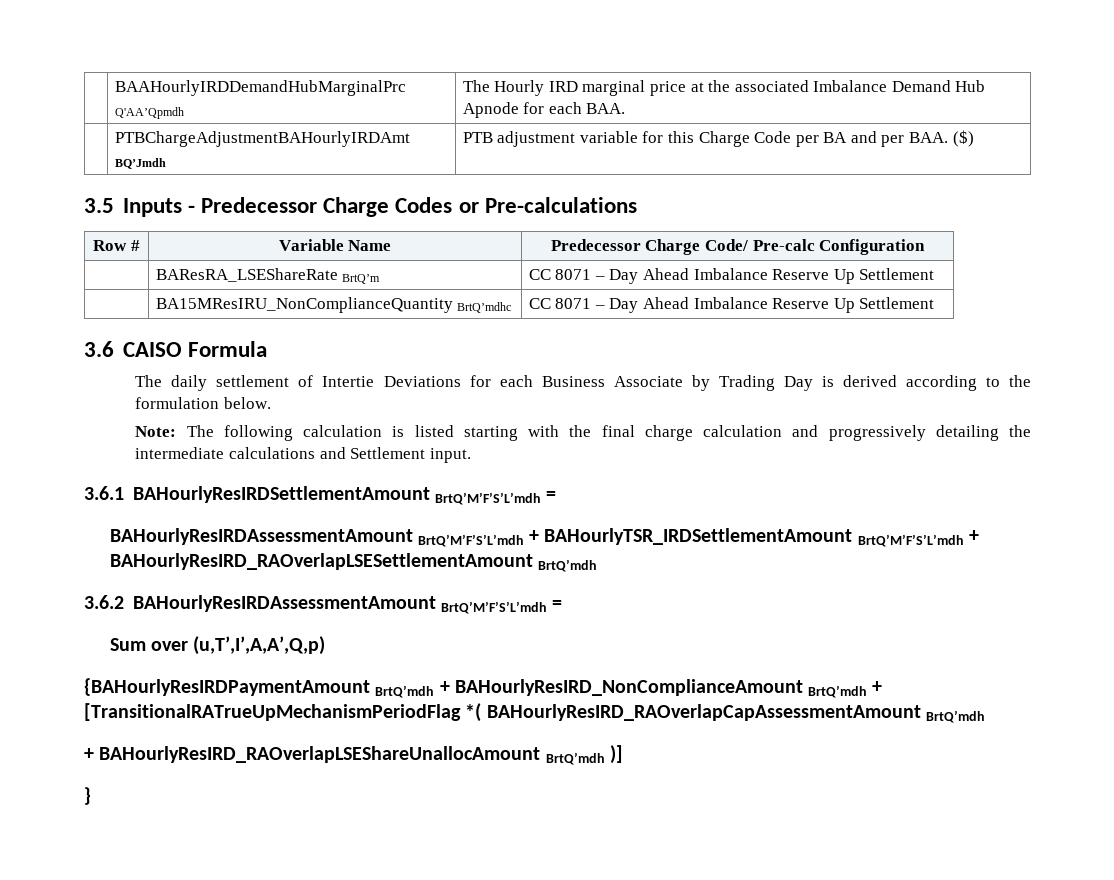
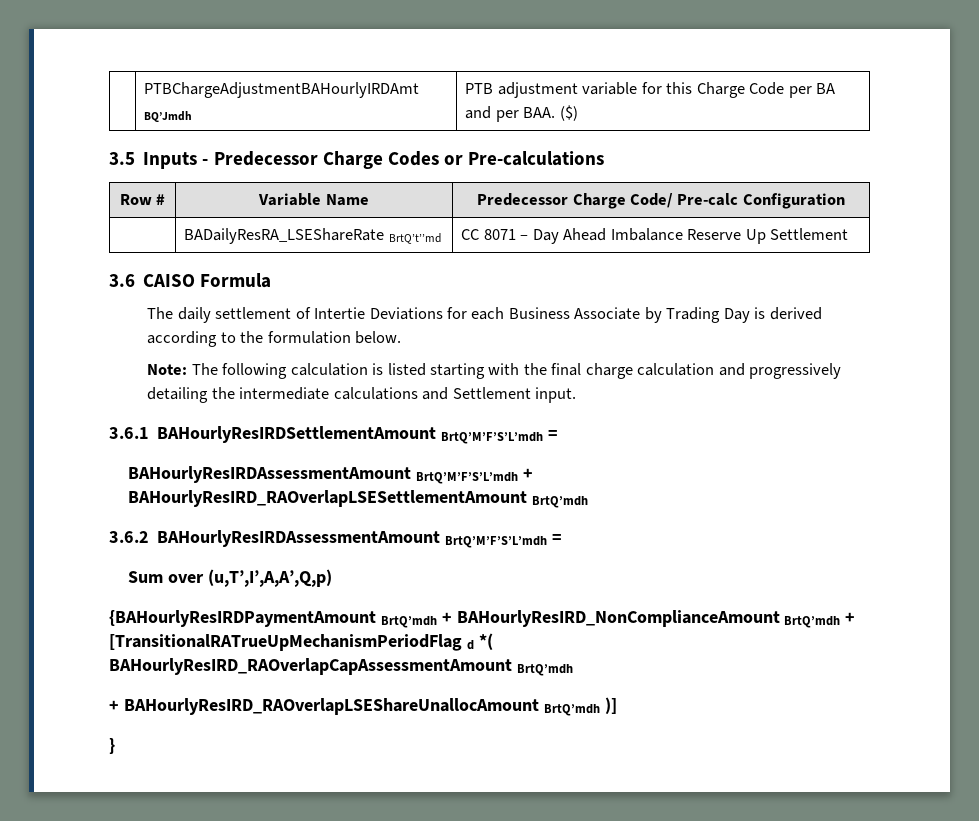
- | BAAHourlyIRDDemandHubMarginalPrc Q'AA’Qpmdh | The Hourly IRD marginal price at the associated Imbalance Demand Hub Apnode for each BAA.
- | BAResRA_LSEShareRate BrtQ’m | CC 8071 – Day Ahead Imbalance Reserve Up Settlement
- | BA15MResIRU_NonComplianceQuantity BrtQ’mdhc | CC 8071 – Day Ahead Imbalance Reserve Up Settlement
+ | BADailyResRA_LSEShareRate BrtQ’t’’md | CC 8071 – Day Ahead Imbalance Reserve Up Settlement
- BAHourlyResIRDAssessmentAmount BrtQ’M’F’S’L’mdh + BAHourlyTSR_IRDSettlementAmount BrtQ’M’F’S’L’mdh + BAHourlyResIRD_RAOverlapLSESettlementAmount BrtQ’mdh
+ BAHourlyResIRDAssessmentAmount BrtQ’M’F’S’L’mdh + BAHourlyResIRD_RAOverlapLSESettlementAmount BrtQ’mdh
- {BAHourlyResIRDPaymentAmount BrtQ’mdh + BAHourlyResIRD_NonComplianceAmount BrtQ’mdh + [TransitionalRATrueUpMechanismPeriodFlag *( BAHourlyResIRD_RAOverlapCapAssessmentAmount BrtQ’mdh
+ {BAHourlyResIRDPaymentAmount BrtQ’mdh + BAHourlyResIRD_NonComplianceAmount BrtQ’mdh + [TransitionalRATrueUpMechanismPeriodFlag d *( BAHourlyResIRD_RAOverlapCapAssessmentAmount BrtQ’mdh

